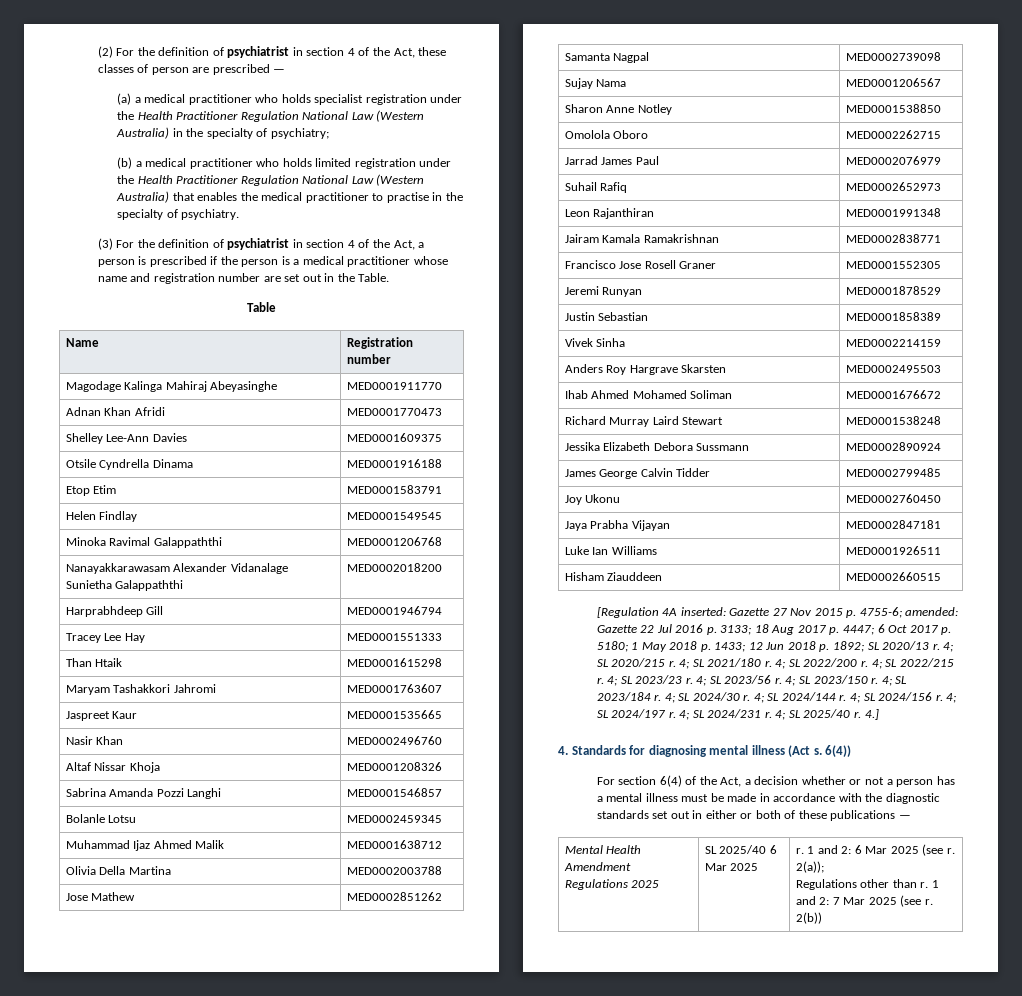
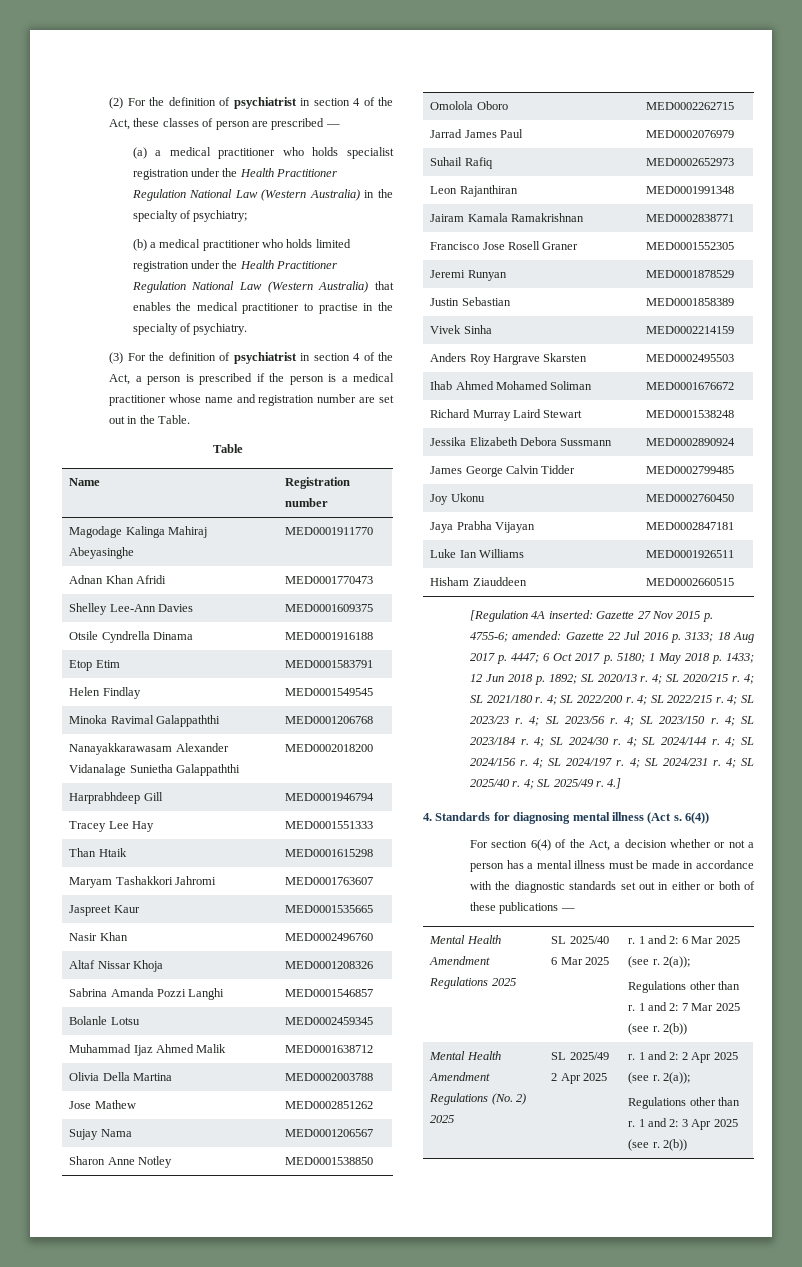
- Samanta Nagpal | MED0002739098
+ 4; SL 2025/49 r.
+ Mental Health Amendment Regulations (No. 2) 2025 | SL 2025/49 2 Apr 2025 | r. 1 and 2: 2 Apr 2025 (see r. 2(a));
+ Regulations other than r. 1 and 2: 3 Apr 2025 (see r. 2(b))

